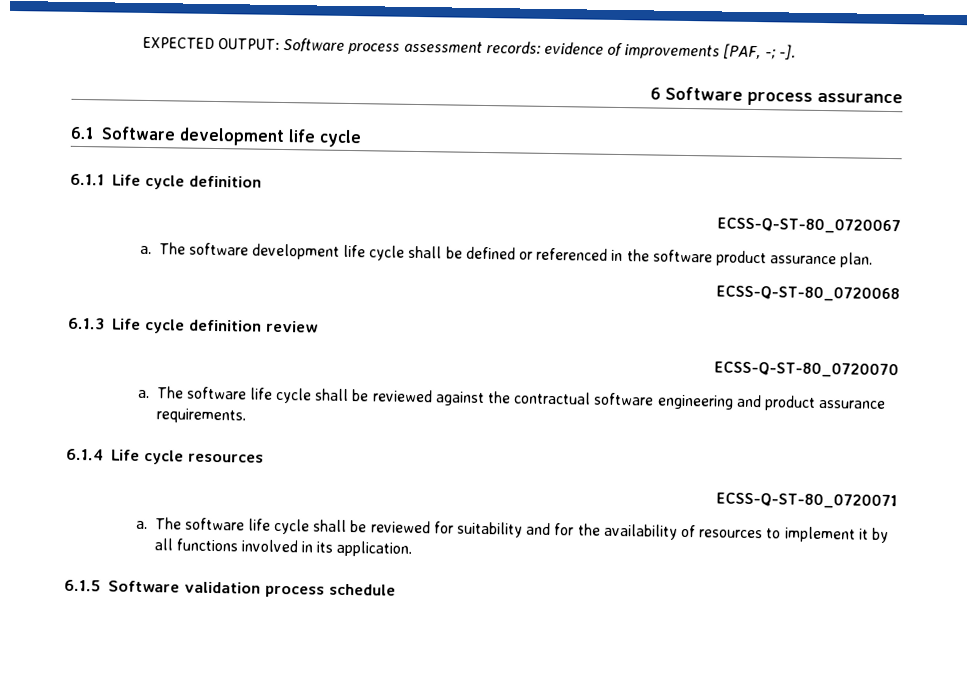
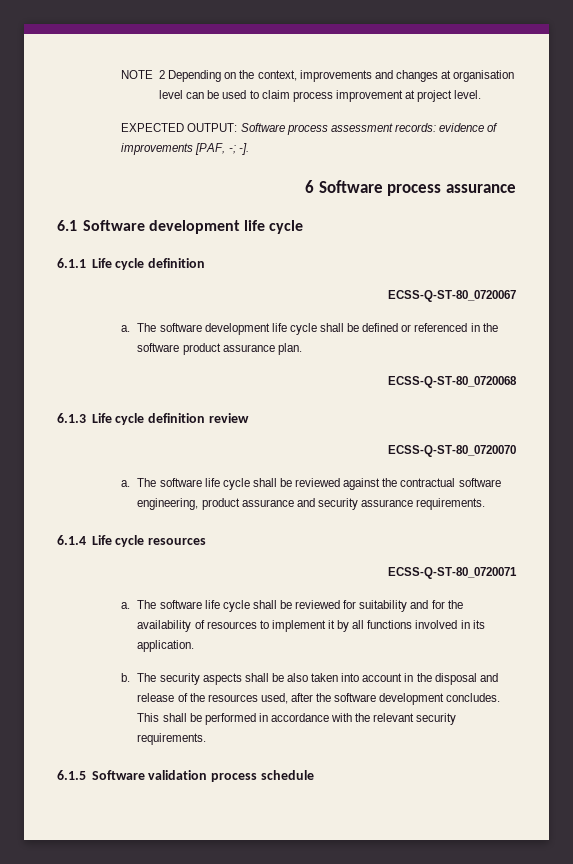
+ NOTE 2 Depending on the context, improvements and changes at organisation level can be used to claim process improvement at project level.
- The software life cycle shall be reviewed against the contractual software engineering and product assurance requirements.
+ The software life cycle shall be reviewed against the contractual software engineering, product assurance and security assurance requirements.
+ b. The security aspects shall be also taken into account in the disposal and release of the resources used, after the software development concludes. This shall be performed in accordance with the relevant security requirements.

